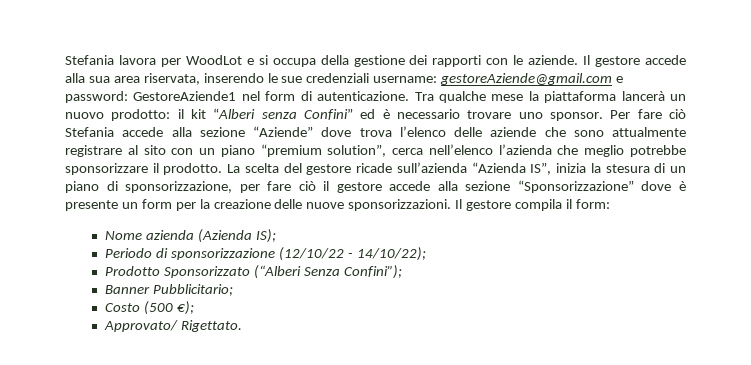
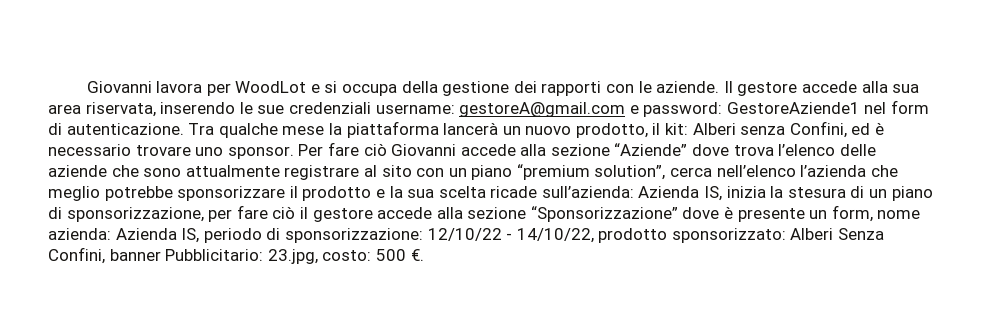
- Stefania lavora per WoodLot e si occupa della gestione dei rapporti con le aziende.
+ Giovanni lavora per WoodLot e si occupa della gestione dei rapporti con le aziende.
- Il gestore accede alla sua area riservata, inserendo le sue credenziali username: gestoreAziende@gmail.com e password: GestoreAziende1 nel form di autenticazione.
+ Il gestore accede alla sua area riservata, inserendo le sue credenziali username: gestoreA@gmail.com e password: GestoreAziende1 nel form di autenticazione.
- Tra qualche mese la piattaforma lancerà un nuovo prodotto: il kit “Alberi senza Confini” ed è necessario trovare uno sponsor.
+ Tra qualche mese la piattaforma lancerà un nuovo prodotto, il kit: Alberi senza Confini, ed è necessario trovare uno sponsor.
- Per fare ciò Stefania accede alla sezione “Aziende” dove trova l’elenco delle aziende che sono attualmente registrare al sito con un piano “premium solution”, cerca nell’elenco l’azienda che meglio potrebbe sponsorizzare il prodotto. La scelta del gestore ricade sull’azienda “Azienda IS”, inizia la stesura di un piano di sponsorizzazione, per fare ciò il gestore accede alla sezione “Sponsorizzazione” dove è presente un form per la creazione delle nuove sponsorizzazioni. Il gestore compila il form:
- Nome azienda (Azienda IS);
- Periodo di sponsorizzazione (12/10/22 - 14/10/22);
- Prodotto Sponsorizzato (“Alberi Senza Confini”);
- Banner Pubblicitario;
- Costo (500 €);
- Approvato/ Rigettato.
+ Per fare ciò Giovanni accede alla sezione “Aziende” dove trova l’elenco delle aziende che sono attualmente registrare al sito con un piano “premium solution”, cerca nell’elenco l’azienda che meglio potrebbe sponsorizzare il prodotto e la sua scelta ricade sull’azienda: Azienda IS, inizia la stesura di un piano di sponsorizzazione, per fare ciò il gestore accede alla sezione “Sponsorizzazione” dove è presente un form, nome azienda: Azienda IS, periodo di sponsorizzazione: 12/10/22 - 14/10/22, prodotto sponsorizzato: Alberi Senza Confini, banner Pubblicitario: 23.jpg, costo: 500 €.

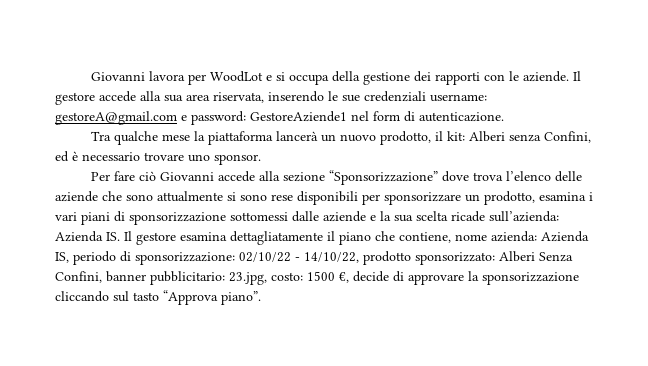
- GestoreAziende1 nel form di autenticazione. Tra qualche mese la piattaforma lancerà un nuovo prodotto, il kit:
+ GestoreAziende1 nel form di autenticazione.
+ Tra qualche mese la piattaforma lancerà un nuovo prodotto, il kit:
- Alberi senza Confini, ed è necessario trovare uno sponsor. Per fare ciò Giovanni accede alla sezione “Aziende” dove trova l’elenco delle aziende che sono attualmente registrare al sito con un piano “premium solution”, cerca nell’elenco l’azienda che meglio potrebbe sponsorizzare il prodotto e la sua scelta ricade sull’azienda:
+ Alberi senza Confini, ed è necessario trovare uno sponsor.
+ Per fare ciò Giovanni accede alla sezione “Sponsorizzazione” dove trova l’elenco delle aziende che sono attualmente si sono rese disponibili per sponsorizzare un prodotto, esamina i vari piani di sponsorizzazione sottomessi dalle aziende e la sua scelta ricade sull’azienda:
- Azienda IS, inizia la stesura di un piano di sponsorizzazione, per fare ciò il gestore accede alla sezione “Sponsorizzazione” dove è presente un form, nome azienda:
+ Azienda IS. Il gestore esamina dettagliatamente il piano che contiene, nome azienda:
- 12/10/22 - 14/10/22, prodotto sponsorizzato:
+ 02/10/22 - 14/10/22, prodotto sponsorizzato:
- Alberi Senza Confini, banner Pubblicitario:
+ Alberi Senza Confini, banner pubblicitario:
- 500 €.
+ 1500 €, decide di approvare la sponsorizzazione cliccando sul tasto “Approva piano”.

